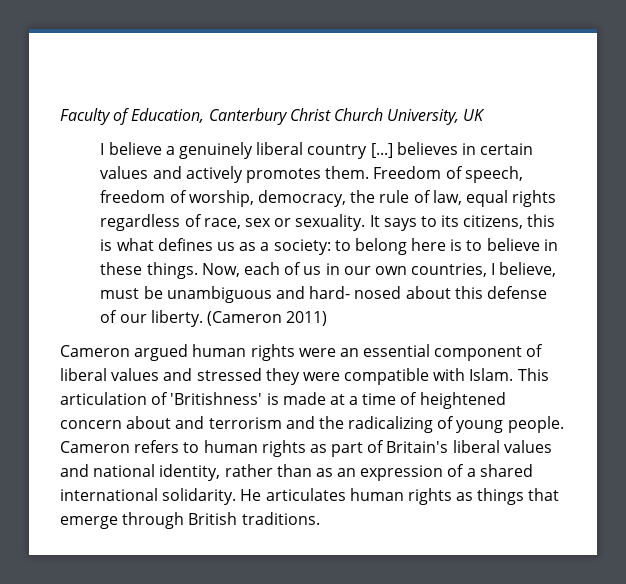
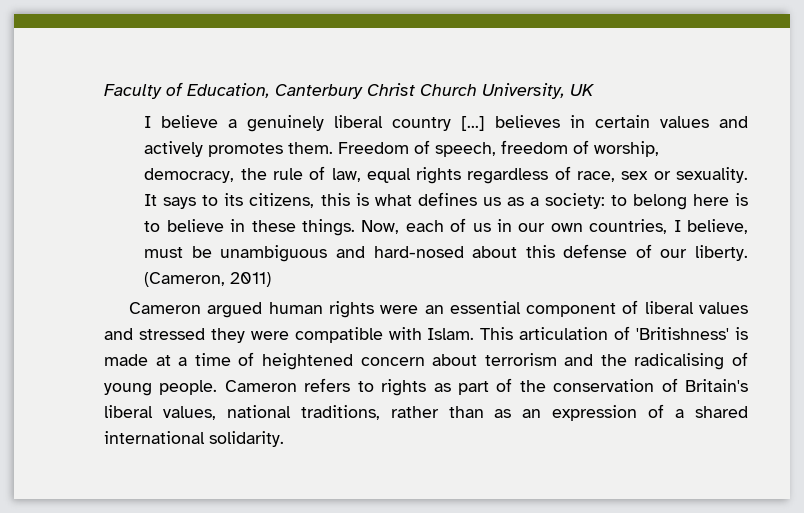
- Now, each of us in our own countries, I believe, must be unambiguous and hard- nosed about this defense of our liberty.
+ Now, each of us in our own countries, I believe, must be unambiguous and hard-nosed about this defense of our liberty.
- (Cameron 2011)
+ (Cameron, 2011)
- This articulation of 'Britishness' is made at a time of heightened concern about and terrorism and the radicalizing of young people.
+ This articulation of 'Britishness' is made at a time of heightened concern about terrorism and the radicalising of young people.
- Cameron refers to human rights as part of Britain's liberal values and national identity, rather than as an expression of a shared international solidarity. He articulates human rights as things that emerge through British traditions.
+ Cameron refers to rights as part of the conservation of Britain's liberal values, national traditions, rather than as an expression of a shared international solidarity.

